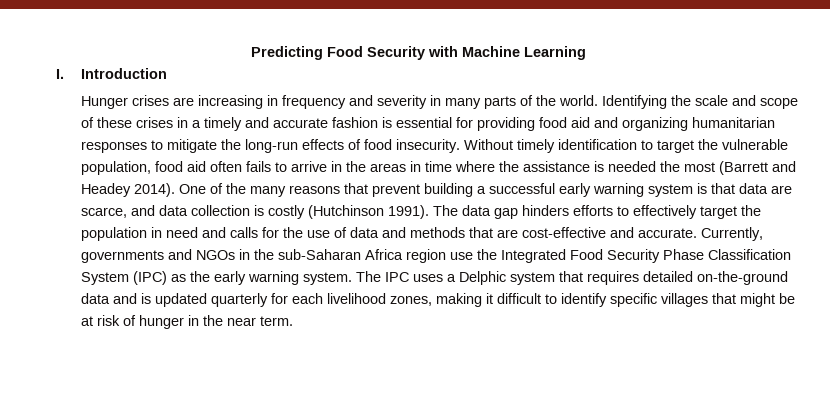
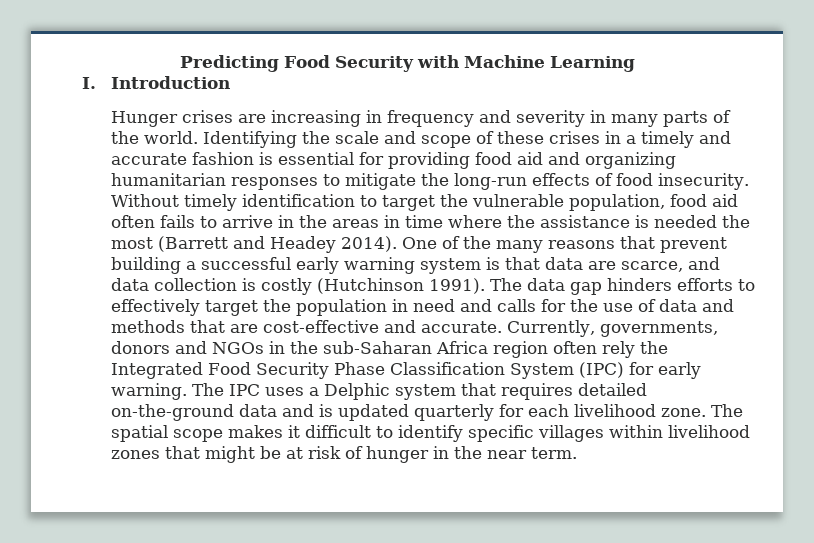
- Currently, governments and NGOs in the sub-Saharan Africa region use the Integrated Food Security Phase Classification System (IPC) as the early warning system.
+ Currently, governments, donors and NGOs in the sub-Saharan Africa region often rely the Integrated Food Security Phase Classification System (IPC) for early warning.
- The IPC uses a Delphic system that requires detailed on-the-ground data and is updated quarterly for each livelihood zones, making it difficult to identify specific villages that might be at risk of hunger in the near term.
+ The IPC uses a Delphic system that requires detailed on-the-ground data and is updated quarterly for each livelihood zone. The spatial scope makes it difficult to identify specific villages within livelihood zones that might be at risk of hunger in the near term.

